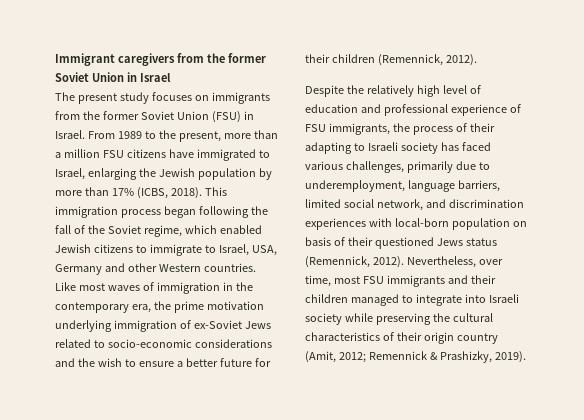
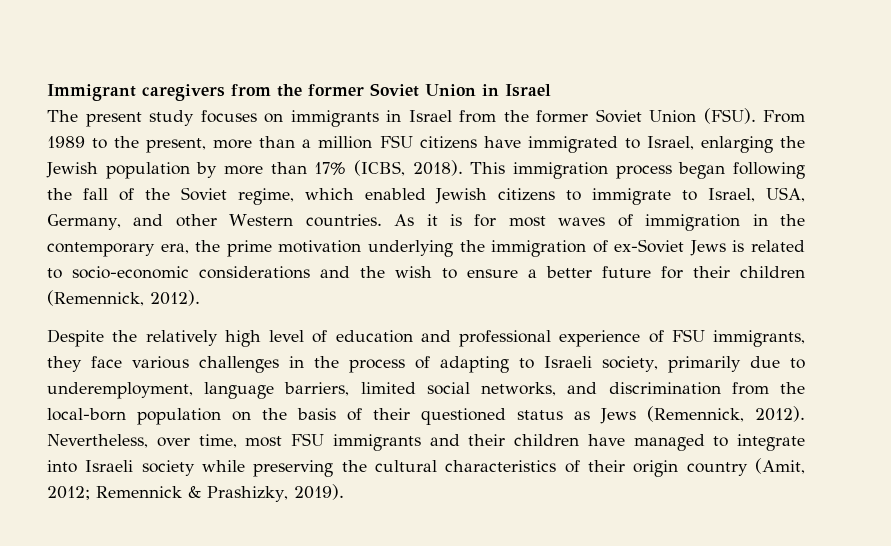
- The present study focuses on immigrants from the former Soviet Union (FSU) in Israel.
+ The present study focuses on immigrants in Israel from the former Soviet Union (FSU).
- This immigration process began following the fall of the Soviet regime, which enabled Jewish citizens to immigrate to Israel, USA, Germany and other Western countries.
+ This immigration process began following the fall of the Soviet regime, which enabled Jewish citizens to immigrate to Israel, USA, Germany, and other Western countries.
- Like most waves of immigration in the contemporary era, the prime motivation underlying immigration of ex-Soviet Jews related to socio-economic considerations and the wish to ensure a better future for their children (Remennick, 2012).
+ As it is for most waves of immigration in the contemporary era, the prime motivation underlying the immigration of ex-Soviet Jews is related to socio-economic considerations and the wish to ensure a better future for their children (Remennick, 2012).
- Despite the relatively high level of education and professional experience of FSU immigrants, the process of their adapting to Israeli society has faced various challenges, primarily due to underemployment, language barriers, limited social network, and discrimination experiences with local-born population on basis of their questioned Jews status (Remennick, 2012).
+ Despite the relatively high level of education and professional experience of FSU immigrants, they face various challenges in the process of adapting to Israeli society, primarily due to underemployment, language barriers, limited social networks, and discrimination from the local-born population on the basis of their questioned status as Jews (Remennick, 2012).
- Nevertheless, over time, most FSU immigrants and their children managed to integrate into Israeli society while preserving the cultural characteristics of their origin country (Amit, 2012; Remennick & Prashizky, 2019).
+ Nevertheless, over time, most FSU immigrants and their children have managed to integrate into Israeli society while preserving the cultural characteristics of their origin country (Amit, 2012; Remennick & Prashizky, 2019).

